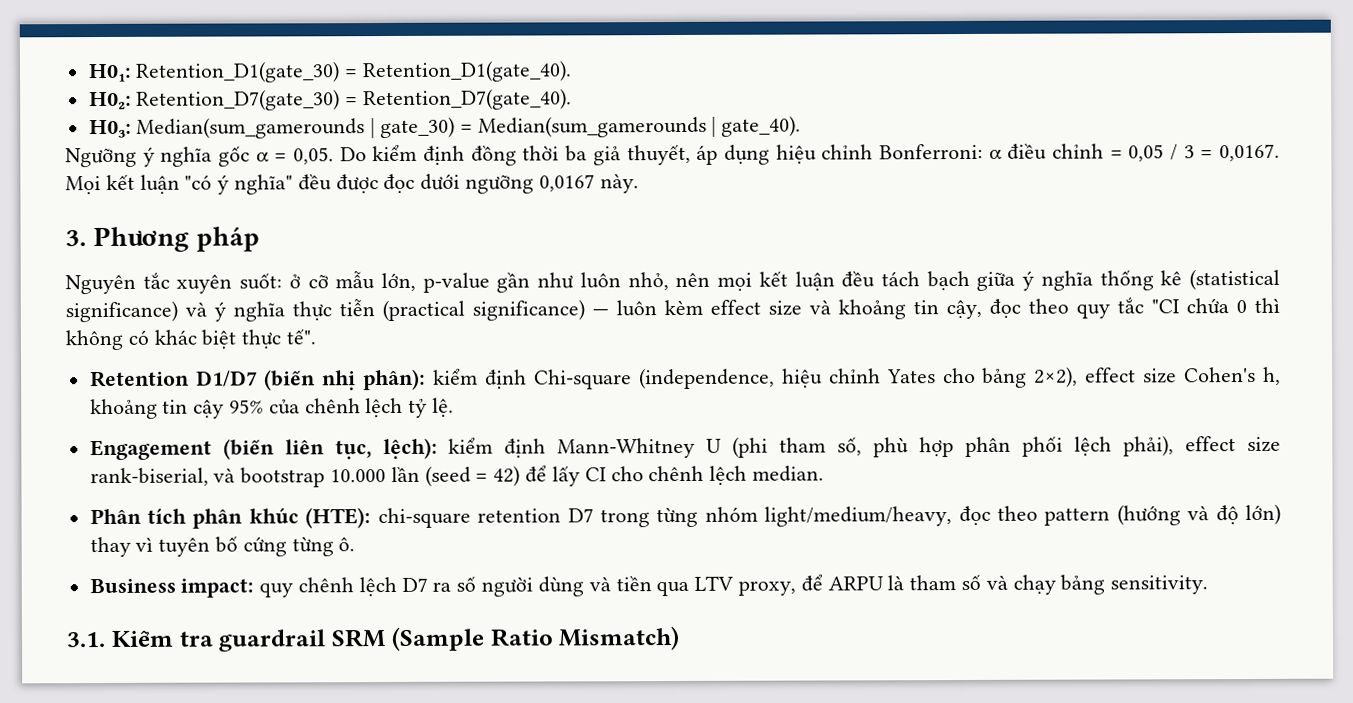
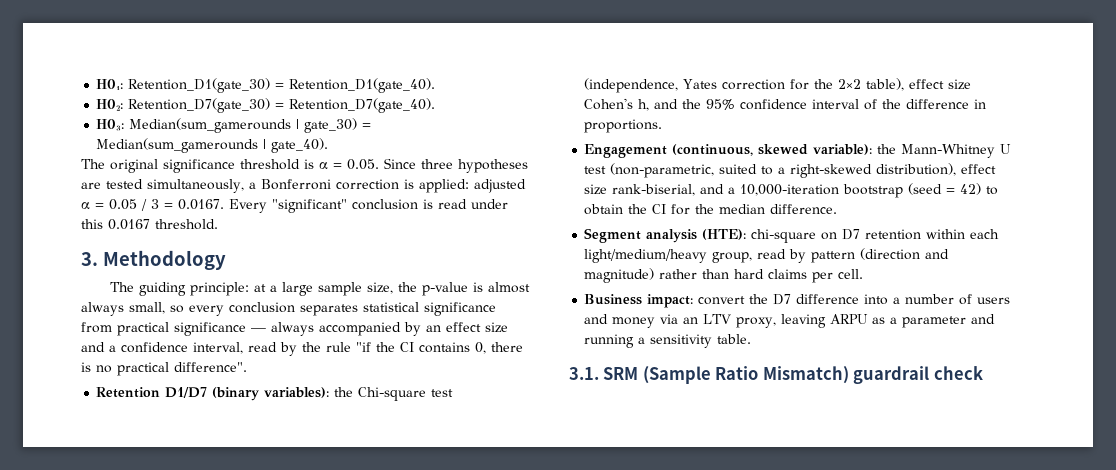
- Ngưỡng ý nghĩa gốc α = 0,05. Do kiểm định đồng thời ba giả thuyết, áp dụng hiệu chỉnh Bonferroni: α điều chỉnh = 0,05 / 3 = 0,0167. Mọi kết luận "có ý nghĩa" đều được đọc dưới ngưỡng 0,0167 này.
- 3. Phương pháp
- Nguyên tắc xuyên suốt: ở cỡ mẫu lớn, p-value gần như luôn nhỏ, nên mọi kết luận đều tách bạch giữa ý nghĩa thống kê (statistical significance) và ý nghĩa thực tiễn (practical significance) — luôn kèm effect size và khoảng tin cậy, đọc theo quy tắc "CI chứa 0 thì không có khác biệt thực tế".
- Retention D1/D7 (biến nhị phân): kiểm định Chi-square (independence, hiệu chỉnh Yates cho bảng 2×2), effect size Cohen's h, khoảng tin cậy 95% của chênh lệch tỷ lệ.
- Engagement (biến liên tục, lệch): kiểm định Mann-Whitney U (phi tham số, phù hợp phân phối lệch phải), effect size rank-biserial, và bootstrap 10.000 lần (seed = 42) để lấy CI cho chênh lệch median.
- Phân tích phân khúc (HTE): chi-square retention D7 trong từng nhóm light/medium/heavy, đọc theo pattern (hướng và độ lớn) thay vì tuyên bố cứng từng ô.
- Business impact: quy chênh lệch D7 ra số người dùng và tiền qua LTV proxy, để ARPU là tham số và chạy bảng sensitivity.
- 3.1. Kiểm tra guardrail SRM (Sample Ratio Mismatch)
+ The original significance threshold is α = 0.05. Since three hypotheses are tested simultaneously, a Bonferroni correction is applied: adjusted α = 0.05 / 3 = 0.0167. Every "significant" conclusion is read under this 0.0167 threshold.
+ 3. Methodology
+ The guiding principle: at a large sample size, the p-value is almost always small, so every conclusion separates statistical significance from practical significance — always accompanied by an effect size and a confidence interval, read by the rule "if the CI contains 0, there is no practical difference".
+ Retention D1/D7 (binary variables): the Chi-square test (independence, Yates correction for the 2×2 table), effect size Cohen's h, and the 95% confidence interval of the difference in proportions.
+ Engagement (continuous, skewed variable): the Mann-Whitney U test (non-parametric, suited to a right-skewed distribution), effect size rank-biserial, and a 10,000-iteration bootstrap (seed = 42) to obtain the CI for the median difference.
+ Segment analysis (HTE): chi-square on D7 retention within each light/medium/heavy group, read by pattern (direction and magnitude) rather than hard claims per cell.
+ Business impact: convert the D7 difference into a number of users and money via an LTV proxy, leaving ARPU as a parameter and running a sensitivity table.
+ 3.1. SRM (Sample Ratio Mismatch) guardrail check

